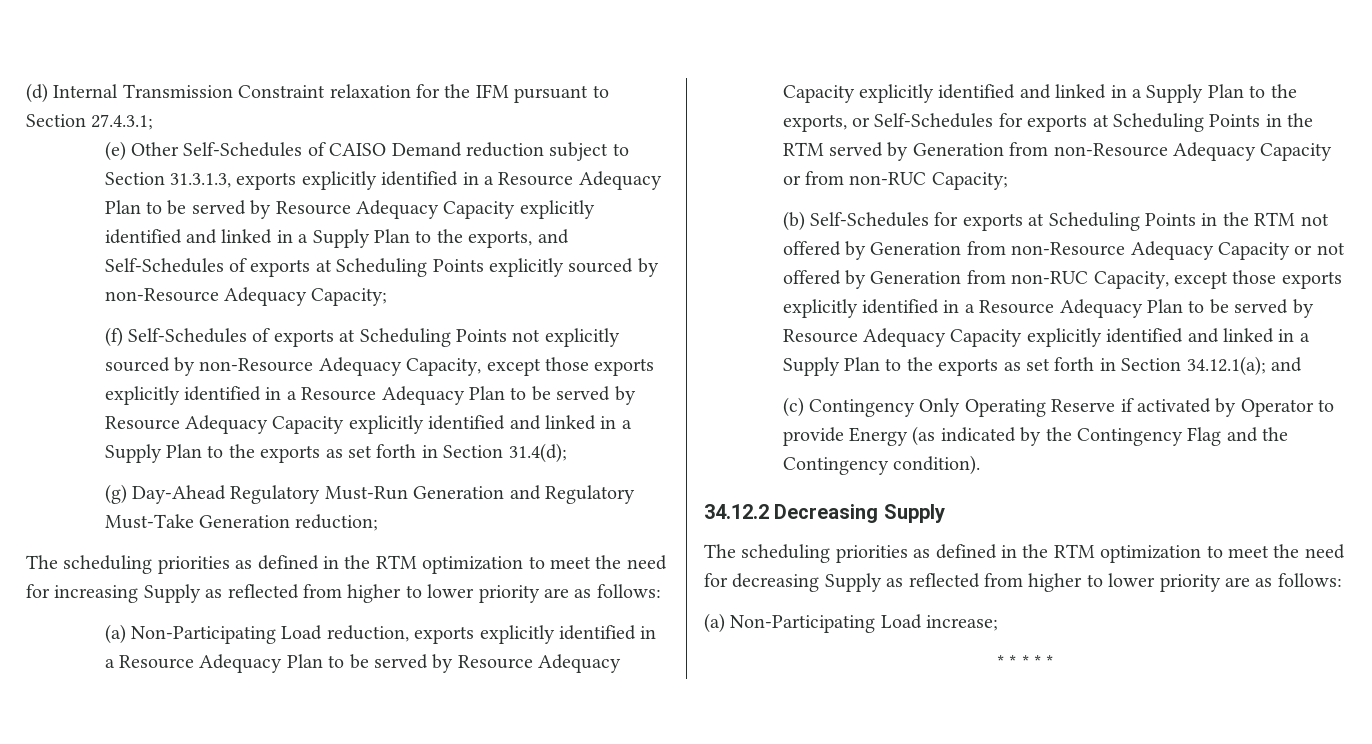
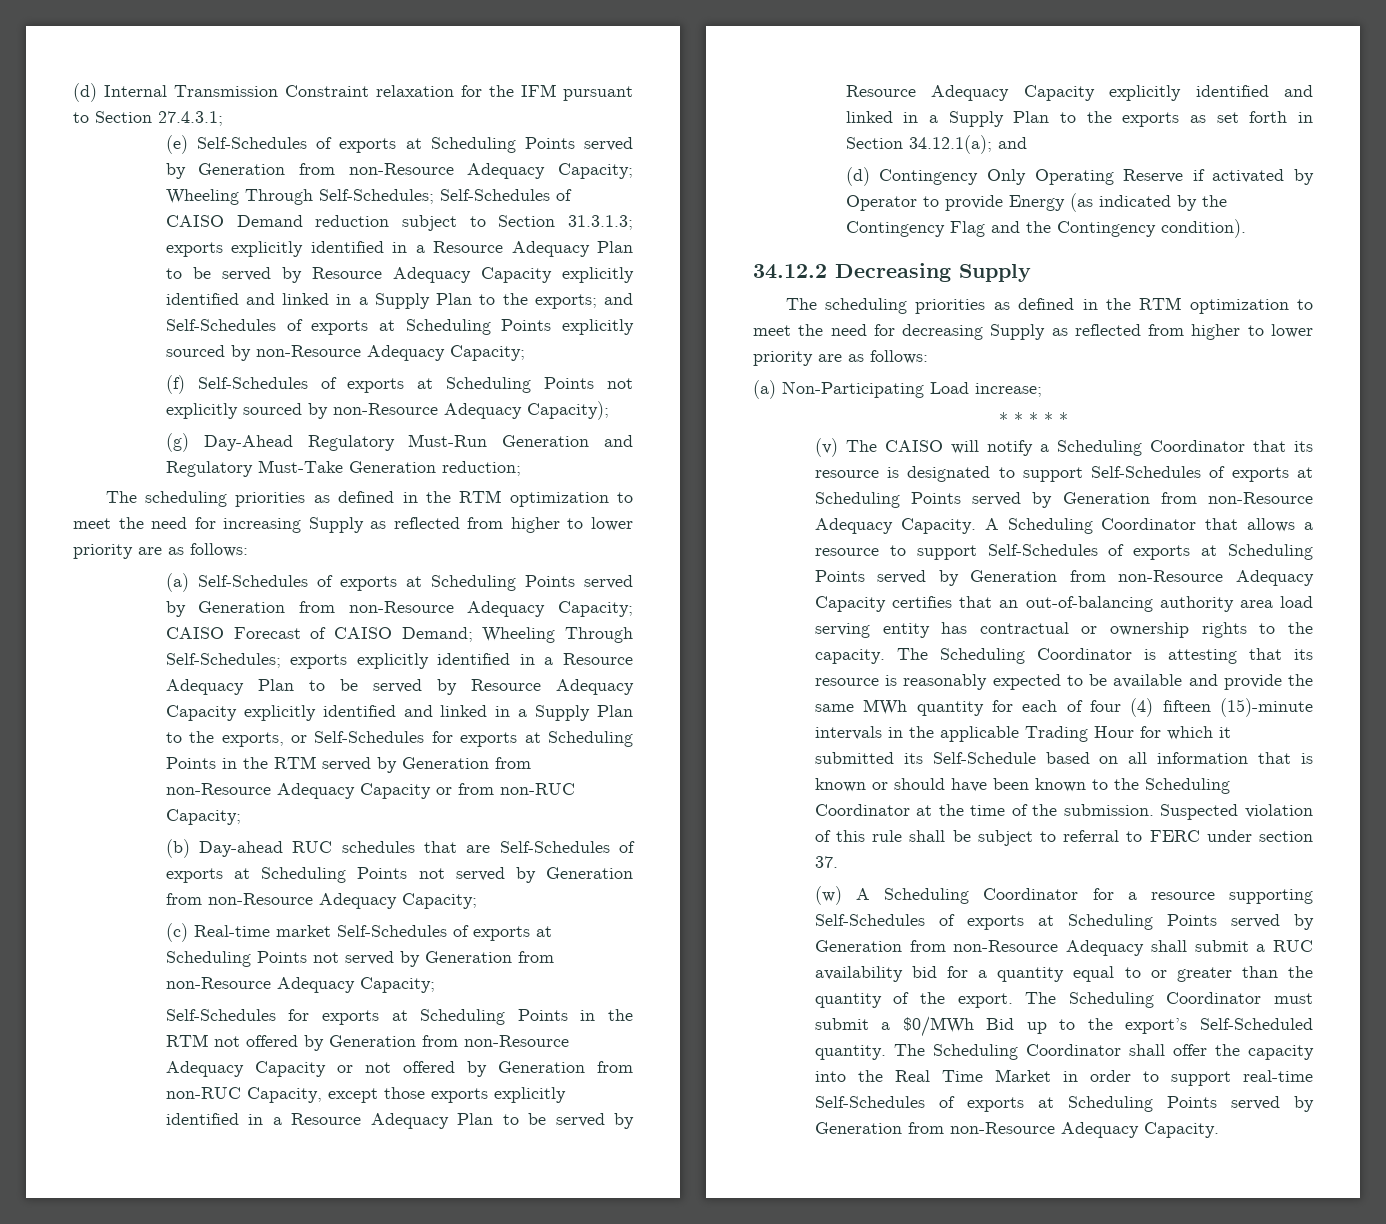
- (e) Other Self-Schedules of CAISO Demand reduction subject to Section 31.3.1.3, exports explicitly identified in a Resource Adequacy Plan to be served by Resource Adequacy Capacity explicitly identified and linked in a Supply Plan to the exports, and Self-Schedules of exports at Scheduling Points explicitly sourced by non-Resource Adequacy Capacity;
+ (e) Self-Schedules of exports at Scheduling Points served by Generation from non-Resource Adequacy Capacity; Wheeling Through Self-Schedules; Self-Schedules of CAISO Demand reduction subject to Section 31.3.1.3; exports explicitly identified in a Resource Adequacy Plan to be served by Resource Adequacy Capacity explicitly identified and linked in a Supply Plan to the exports; and Self-Schedules of exports at Scheduling Points explicitly sourced by non-Resource Adequacy Capacity;
- (f) Self-Schedules of exports at Scheduling Points not explicitly sourced by non-Resource Adequacy Capacity, except those exports explicitly identified in a Resource Adequacy Plan to be served by Resource Adequacy Capacity explicitly identified and linked in a Supply Plan to the exports as set forth in Section 31.4(d);
+ (f) Self-Schedules of exports at Scheduling Points not explicitly sourced by non-Resource Adequacy Capacity);
- (a) Non-Participating Load reduction, exports explicitly identified in a Resource Adequacy Plan to be served by Resource Adequacy Capacity explicitly identified and linked in a Supply Plan to the exports, or Self-Schedules for exports at Scheduling Points in the RTM served by Generation from non-Resource Adequacy Capacity or from non-RUC Capacity;
+ (a) Self-Schedules of exports at Scheduling Points served by Generation from non-Resource Adequacy Capacity; CAISO Forecast of CAISO Demand; Wheeling Through Self-Schedules; exports explicitly identified in a Resource Adequacy Plan to be served by Resource Adequacy Capacity explicitly identified and linked in a Supply Plan to the exports, or Self-Schedules for exports at Scheduling Points in the RTM served by Generation from non-Resource Adequacy Capacity or from non-RUC Capacity;
- (b) Self-Schedules for exports at Scheduling Points in the RTM not offered by Generation from non-Resource Adequacy Capacity or not offered by Generation from non-RUC Capacity, except those exports explicitly identified in a Resource Adequacy Plan to be served by Resource Adequacy Capacity explicitly identified and linked in a Supply Plan to the exports as set forth in Section 34.12.1(a);
+ (b) Day-ahead RUC schedules that are Self-Schedules of exports at Scheduling Points not served by Generation from non-Resource Adequacy Capacity;
+ (c) Real-time market Self-Schedules of exports at Scheduling Points not served by Generation from non-Resource Adequacy Capacity;
+ Self-Schedules for exports at Scheduling Points in the RTM not offered by Generation from non-Resource Adequacy Capacity or not offered by Generation from non-RUC Capacity, except those exports explicitly identified in a Resource Adequacy Plan to be served by Resource Adequacy Capacity explicitly identified and linked in a Supply Plan to the exports as set forth in Section 34.12.1(a);
- (c) Contingency Only Operating Reserve if activated by Operator to provide Energy (as indicated by the Contingency Flag and the Contingency condition).
+ (d) Contingency Only Operating Reserve if activated by Operator to provide Energy (as indicated by the Contingency Flag and the Contingency condition).
+ (v) The CAISO will notify a Scheduling Coordinator that its resource is designated to support Self-Schedules of exports at Scheduling Points served by Generation from non-Resource Adequacy Capacity. A Scheduling Coordinator that allows a resource to support Self-Schedules of exports at Scheduling Points served by Generation from non-Resource Adequacy Capacity certifies that an out-of-balancing authority area load serving entity has contractual or ownership rights to the capacity. The Scheduling Coordinator is attesting that its resource is reasonably expected to be available and provide the same MWh quantity for each of four (4) fifteen (15)-minute intervals in the applicable Trading Hour for which it submitted its Self-Schedule based on all information that is known or should have been known to the Scheduling Coordinator at the time of the submission. Suspected violation of this rule shall be subject to referral to FERC under section 37.
+ (w) A Scheduling Coordinator for a resource supporting Self-Schedules of exports at Scheduling Points served by Generation from non-Resource Adequacy shall submit a RUC availability bid for a quantity equal to or greater than the quantity of the export. The Scheduling Coordinator must submit a $0/MWh Bid up to the export’s Self-Scheduled quantity. The Scheduling Coordinator shall offer the capacity into the Real Time Market in order to support real-time Self-Schedules of exports at Scheduling Points served by Generation from non-Resource Adequacy Capacity.

